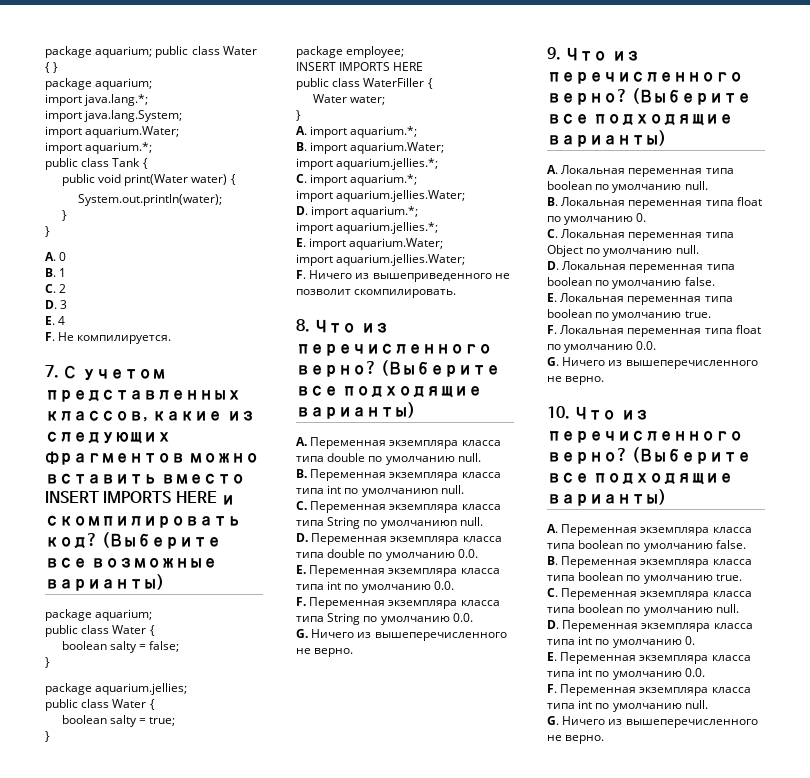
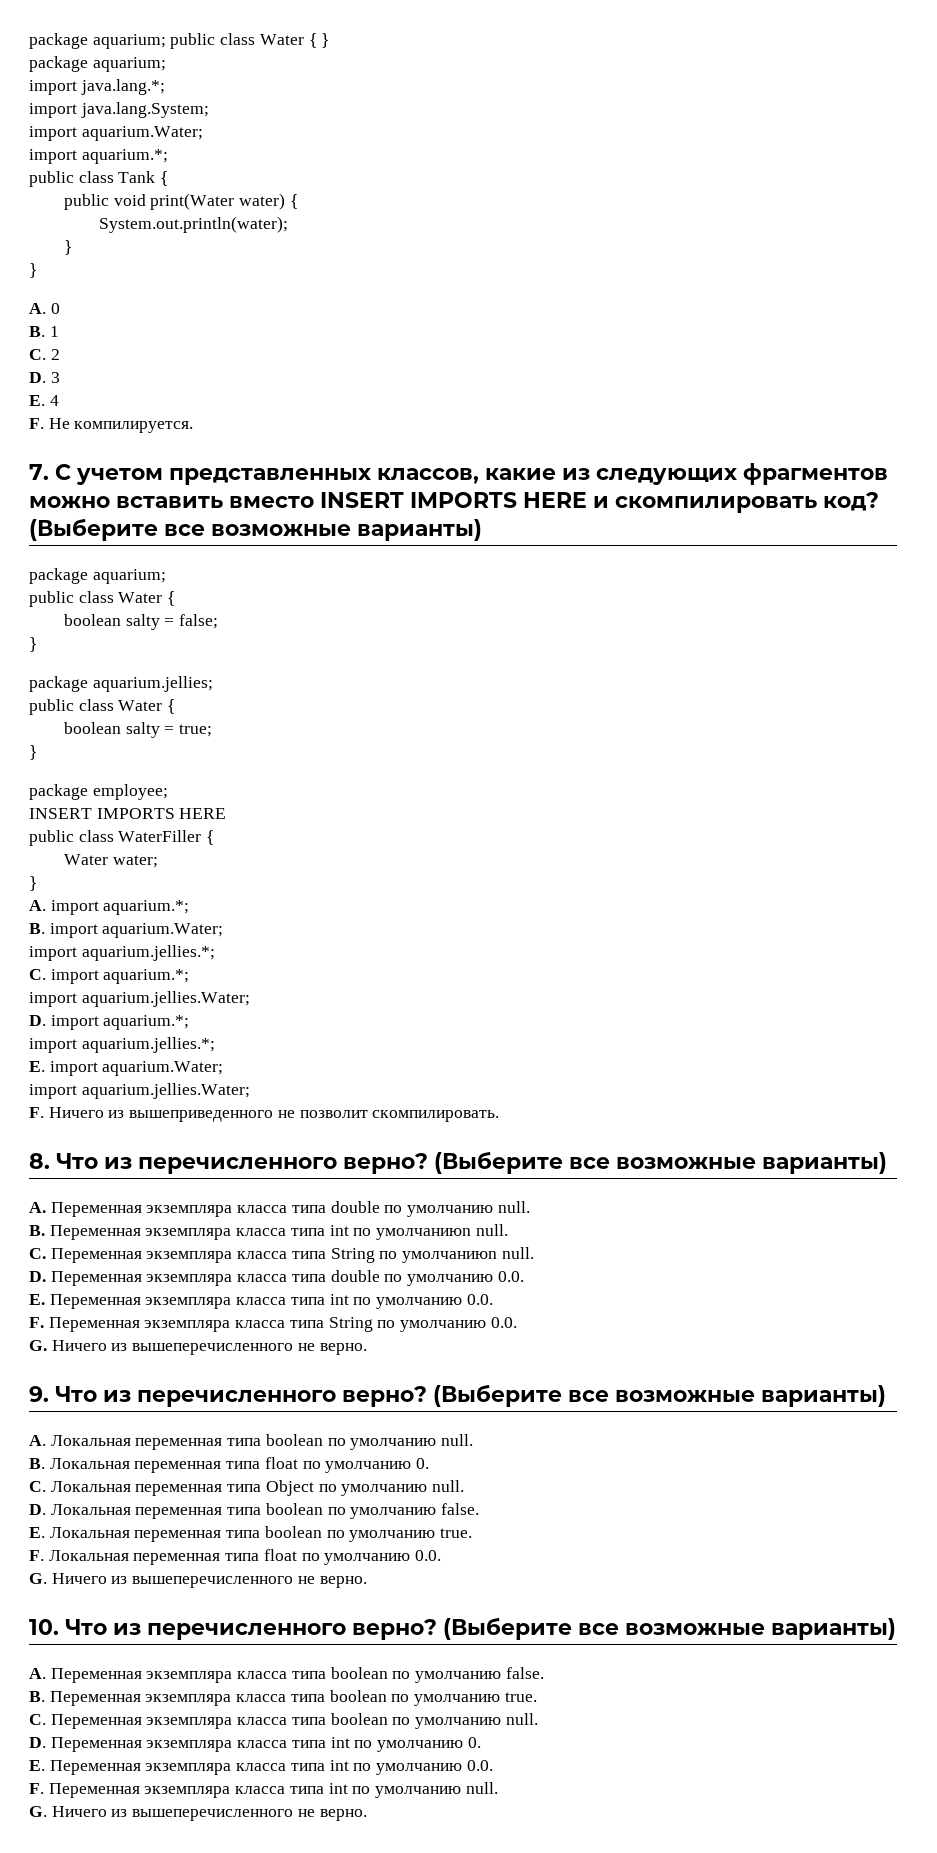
- 8. Что из перечисленного верно? (Выберите все подходящие варианты)
+ 8. Что из перечисленного верно? (Выберите все возможные варианты)
- 9. Что из перечисленного верно? (Выберите все подходящие варианты)
+ 9. Что из перечисленного верно? (Выберите все возможные варианты)
- 10. Что из перечисленного верно? (Выберите все подходящие варианты)
+ 10. Что из перечисленного верно? (Выберите все возможные варианты)

